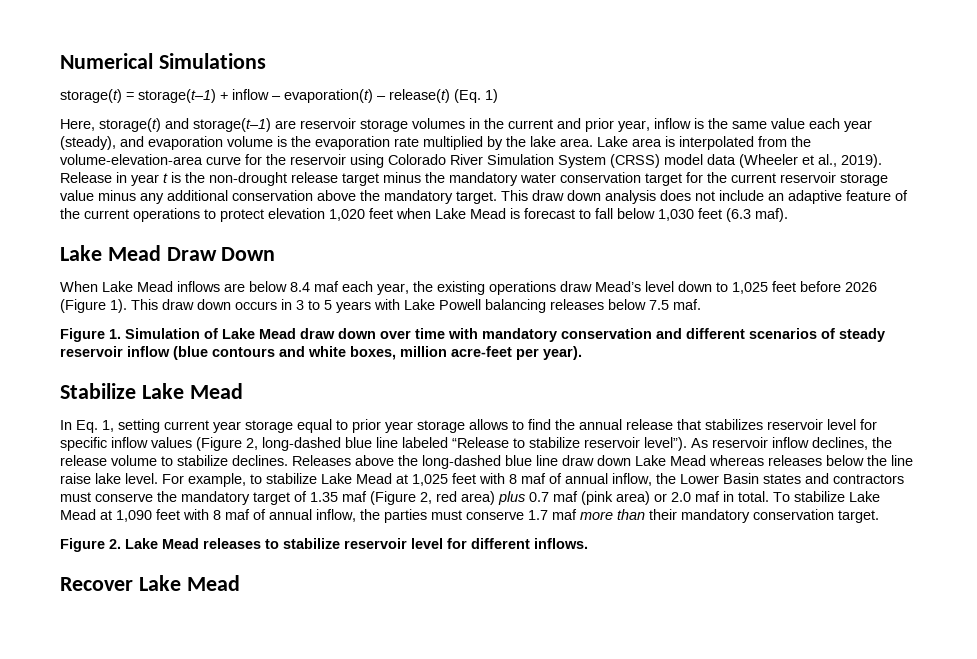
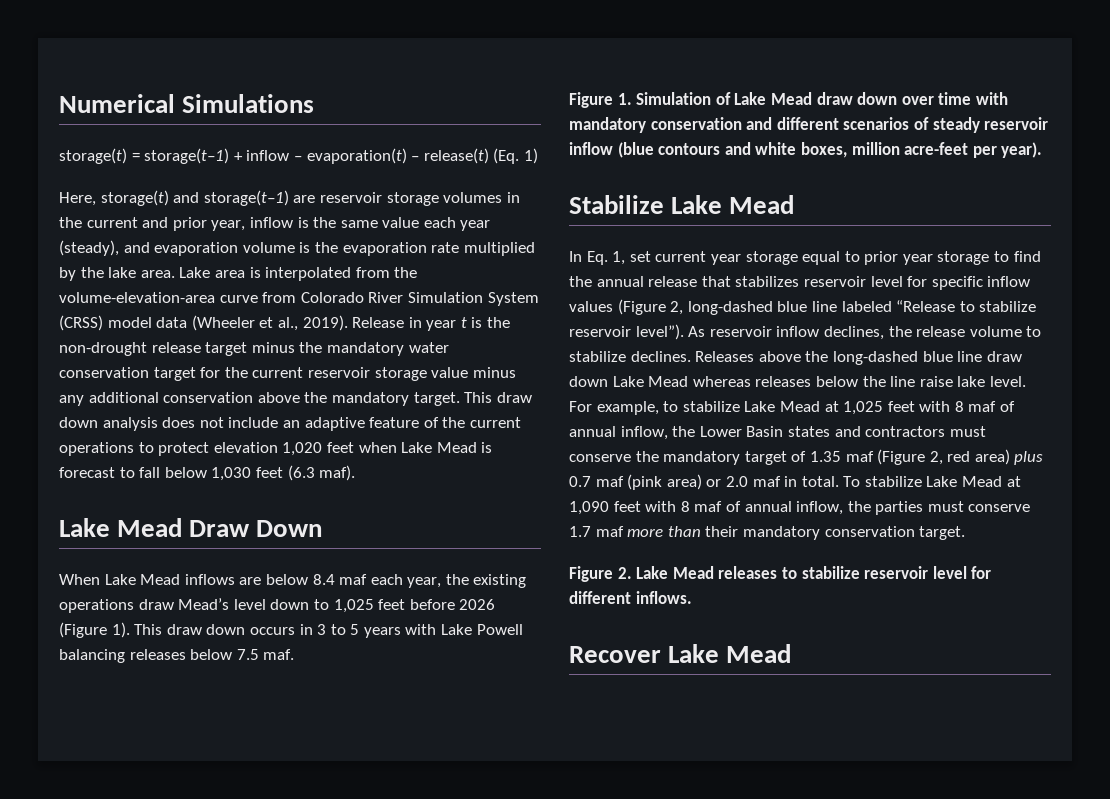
- Lake area is interpolated from the volume-elevation-area curve for the reservoir using Colorado River Simulation System (CRSS) model data (Wheeler et al., 2019).
+ Lake area is interpolated from the volume-elevation-area curve from Colorado River Simulation System (CRSS) model data (Wheeler et al., 2019).
- In Eq. 1, setting current year storage equal to prior year storage allows to find the annual release that stabilizes reservoir level for specific inflow values (Figure 2, long-dashed blue line labeled “Release to stabilize reservoir level”).
+ In Eq. 1, set current year storage equal to prior year storage to find the annual release that stabilizes reservoir level for specific inflow values (Figure 2, long-dashed blue line labeled “Release to stabilize reservoir level”).

